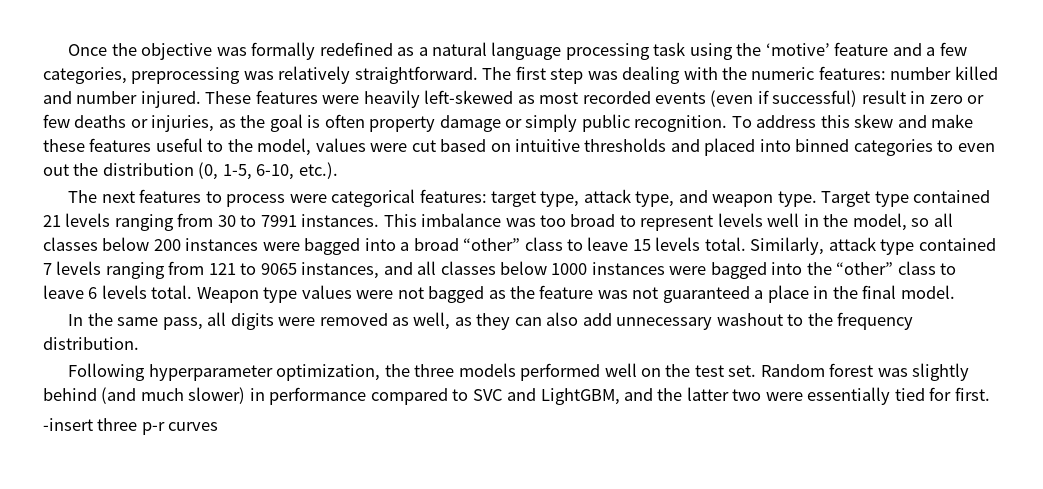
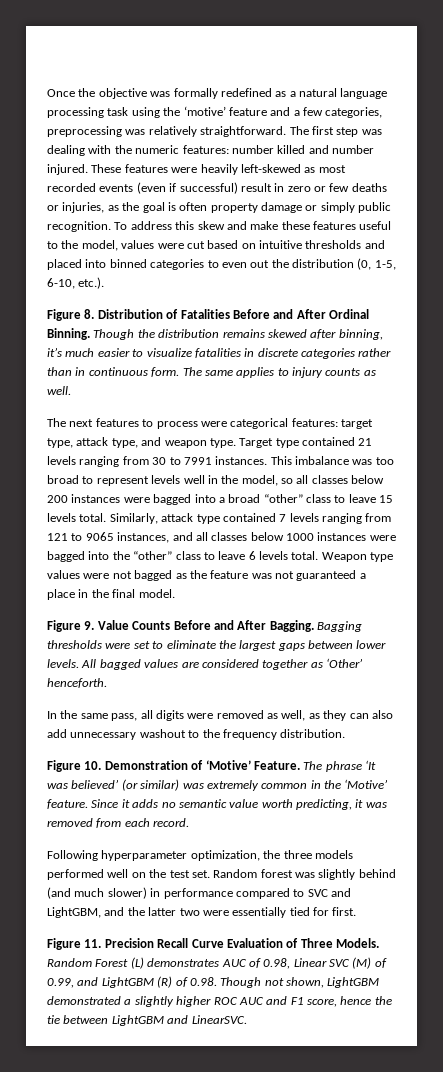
+ Figure 8. Distribution of Fatalities Before and After Ordinal Binning. Though the distribution remains skewed after binning, it’s much easier to visualize fatalities in discrete categories rather than in continuous form. The same applies to injury counts as well.
+ Figure 9. Value Counts Before and After Bagging. Bagging thresholds were set to eliminate the largest gaps between lower levels. All bagged values are considered together as ‘Other’ henceforth.
+ Figure 10. Demonstration of ‘Motive’ Feature. The phrase ‘It was believed’ (or similar) was extremely common in the ‘Motive’ feature. Since it adds no semantic value worth predicting, it was removed from each record.
- -insert three p-r curves
+ Figure 11. Precision Recall Curve Evaluation of Three Models. Random Forest (L) demonstrates AUC of 0.98, Linear SVC (M) of 0.99, and LightGBM (R) of 0.98. Though not shown, LightGBM demonstrated a slightly higher ROC AUC and F1 score, hence the tie between LightGBM and LinearSVC.

